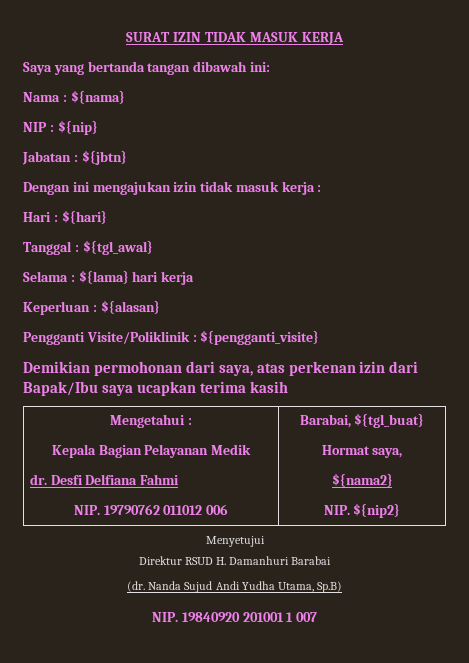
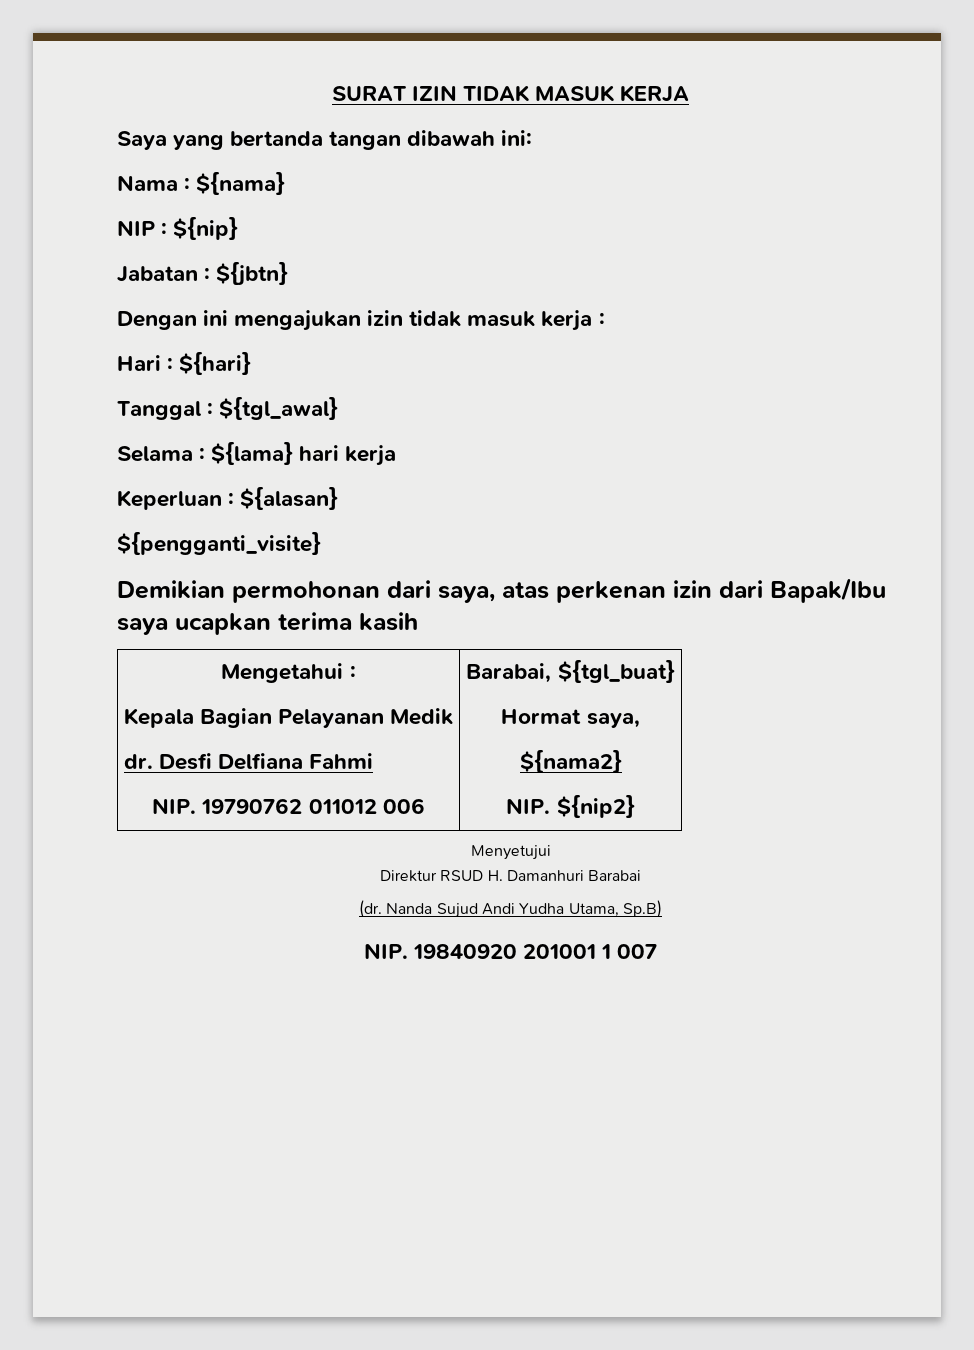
- Pengganti Visite/Poliklinik : ${pengganti_visite}
+ ${pengganti_visite}

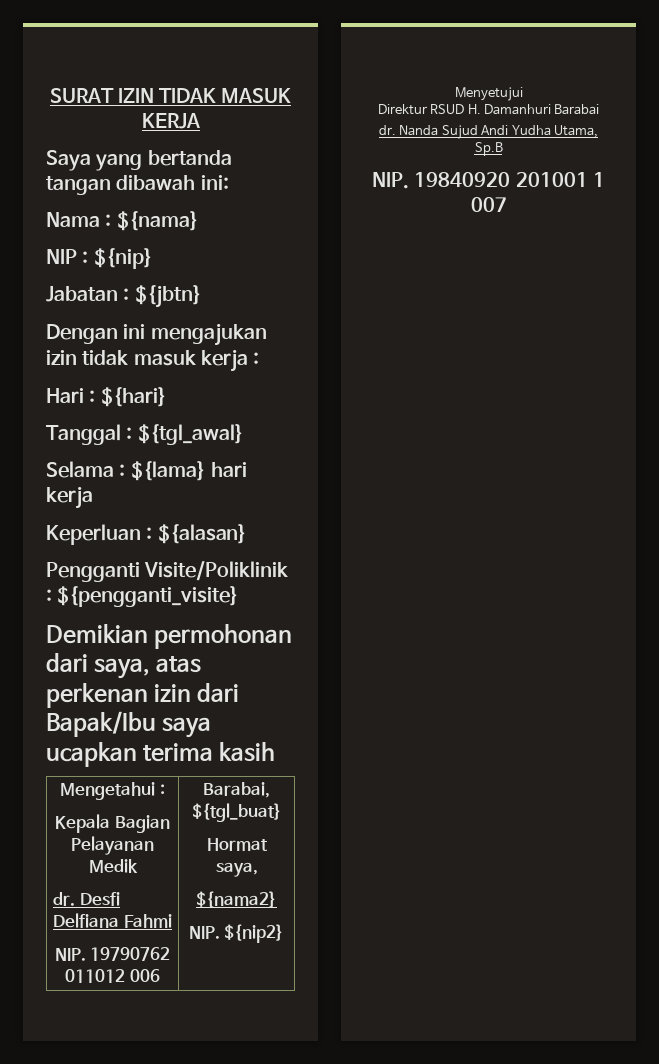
- ${pengganti_visite}
+ Pengganti Visite/Poliklinik : ${pengganti_visite}
  Direktur RSUD H. Damanhuri Barabai
- (dr.
+ dr.
- Nanda Sujud Andi Yudha Utama, Sp.B)
+ Nanda Sujud Andi Yudha Utama, Sp.B

